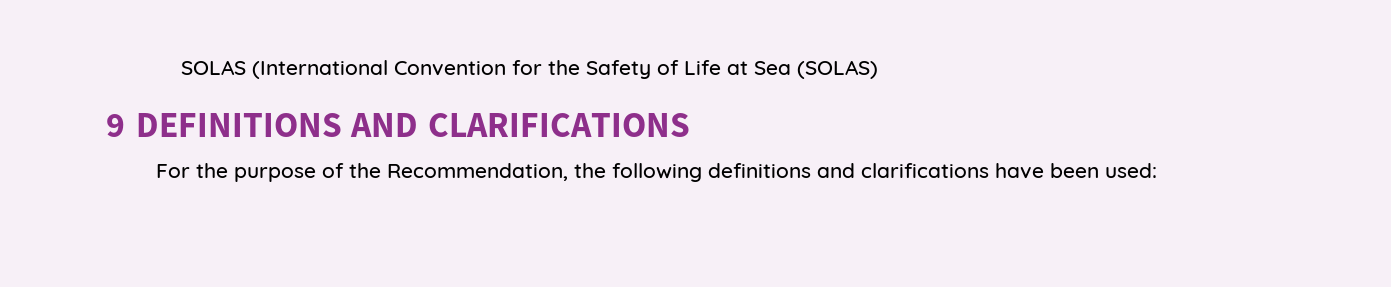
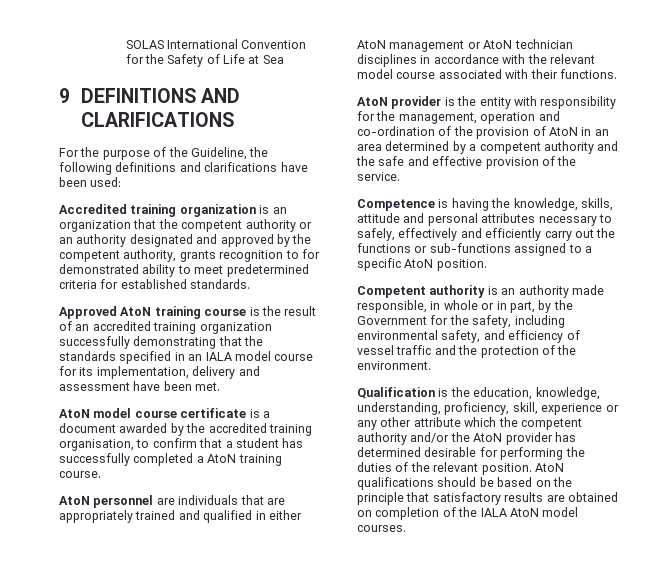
- SOLAS (International Convention for the Safety of Life at Sea (SOLAS)
+ SOLAS International Convention for the Safety of Life at Sea
- For the purpose of the Recommendation, the following definitions and clarifications have been used:
+ For the purpose of the Guideline, the following definitions and clarifications have been used:
+ Accredited training organization is an organization that the competent authority or an authority designated and approved by the competent authority, grants recognition to for demonstrated ability to meet predetermined criteria for established standards.
+ Approved AtoN training course is the result of an accredited training organization successfully demonstrating that the standards specified in an IALA model course for its implementation, delivery and assessment have been met.
+ AtoN model course certificate is a document awarded by the accredited training organisation, to confirm that a student has successfully completed a AtoN training course.
+ AtoN personnel are individuals that are appropriately trained and qualified in either AtoN management or AtoN technician disciplines in accordance with the relevant model course associated with their functions.
+ AtoN provider is the entity with responsibility for the management, operation and co-ordination of the provision of AtoN in an area determined by a competent authority and the safe and effective provision of the service.
+ Competence is having the knowledge, skills, attitude and personal attributes necessary to safely, effectively and efficiently carry out the functions or sub-functions assigned to a specific AtoN position.
+ Competent authority is an authority made responsible, in whole or in part, by the Government for the safety, including environmental safety, and efficiency of vessel traffic and the protection of the environment.
+ Qualification is the education, knowledge, understanding, proficiency, skill, experience or any other attribute which the competent authority and/or the AtoN provider has determined desirable for performing the duties of the relevant position. AtoN qualifications should be based on the principle that satisfactory results are obtained on completion of the IALA AtoN model courses.

